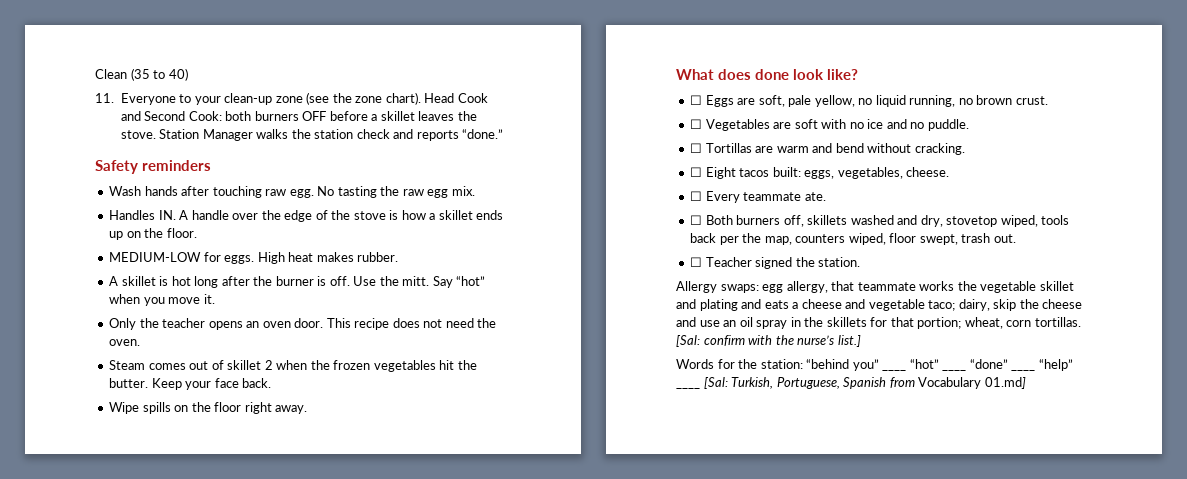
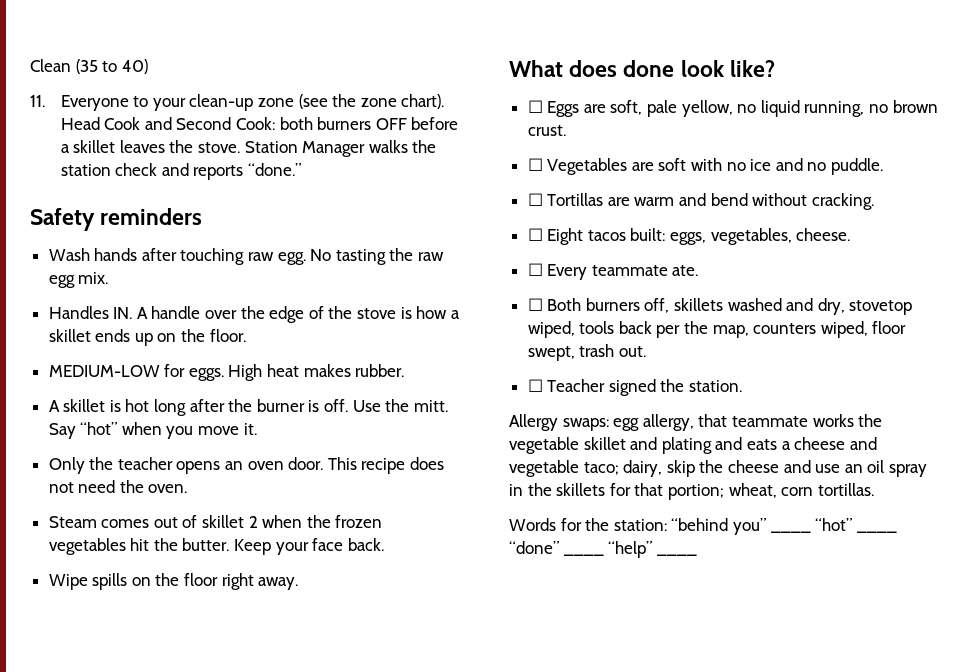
- [Sal: confirm with the nurse’s list.]
- Words for the station: “behind you” ____ “hot” ____ “done” ____ “help” ____ [Sal: Turkish, Portuguese, Spanish from Vocabulary 01.md]
+ Words for the station: “behind you” ____ “hot” ____ “done” ____ “help” ____

